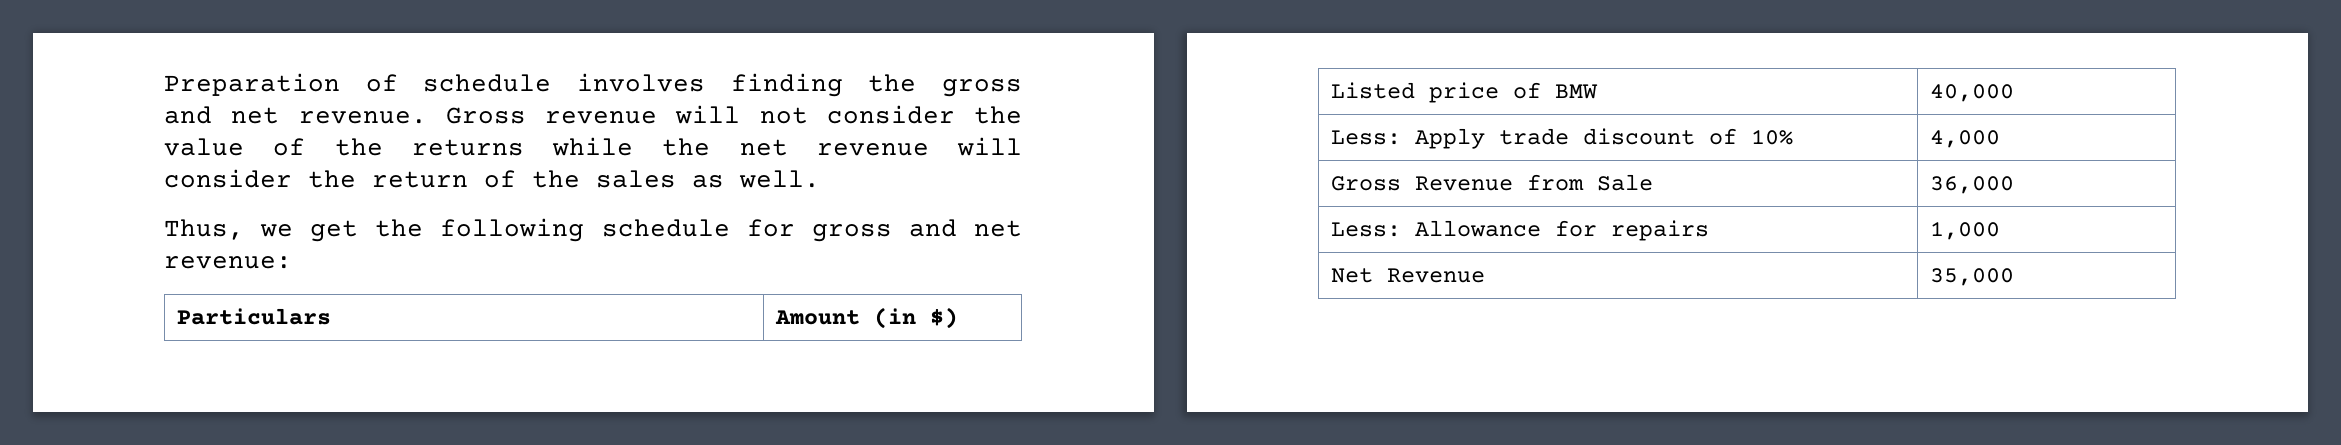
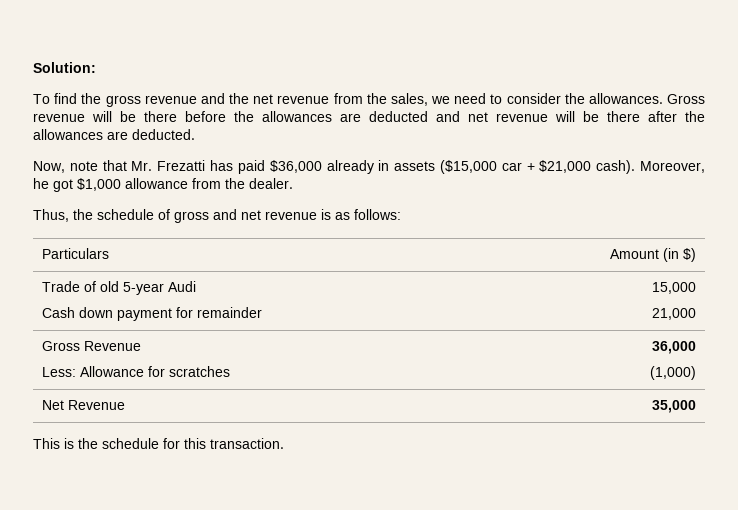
- Preparation of schedule involves finding the gross and net revenue. Gross revenue will not consider the value of the returns while the net revenue will consider the return of the sales as well.
- Thus, we get the following schedule for gross and net revenue:
+ Solution:
+ To find the gross revenue and the net revenue from the sales, we need to consider the allowances. Gross revenue will be there before the allowances are deducted and net revenue will be there after the allowances are deducted.
+ Now, note that Mr. Frezatti has paid $36,000 already in assets ($15,000 car + $21,000 cash). Moreover, he got $1,000 allowance from the dealer.
+ Thus, the schedule of gross and net revenue is as follows:
  Particulars | Amount (in $)
- Listed price of BMW | 40,000
- Less: Apply trade discount of 10% | 4,000
- Gross Revenue from Sale | 36,000
- Less: Allowance for repairs | 1,000
+ Trade of old 5-year Audi
+ Cash down payment for remainder | 15,000
+ 21,000
+ Gross Revenue
+ Less: Allowance for scratches | 36,000
+ (1,000)
  Net Revenue | 35,000
+ This is the schedule for this transaction.

